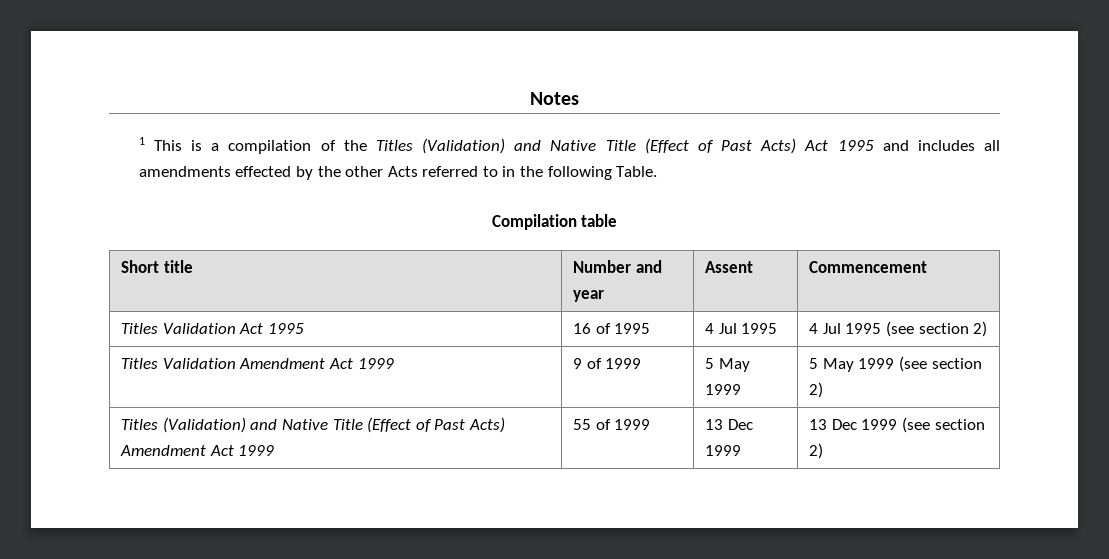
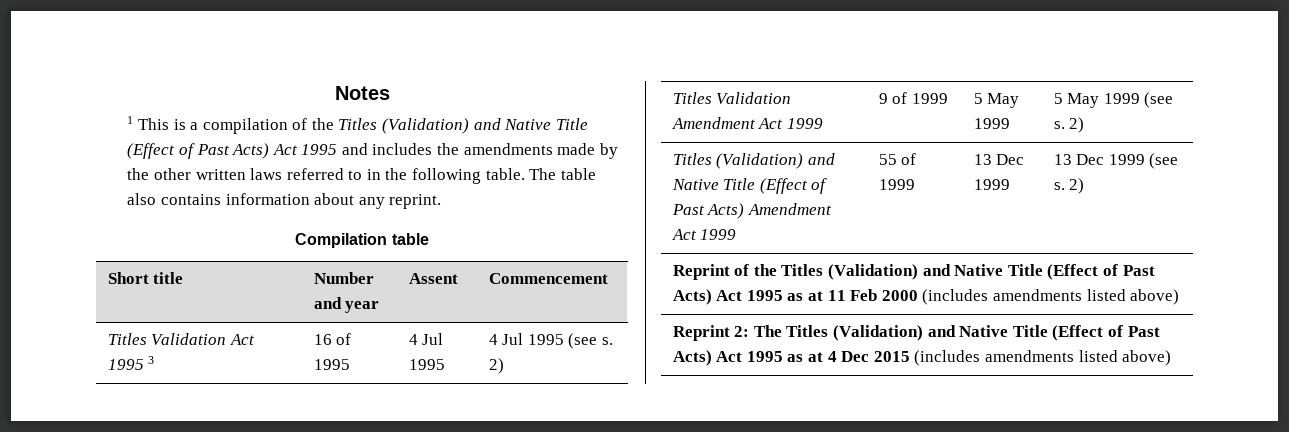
- 1 This is a compilation of the Titles (Validation) and Native Title (Effect of Past Acts) Act 1995 and includes all amendments effected by the other Acts referred to in the following Table.
+ 1 This is a compilation of the Titles (Validation) and Native Title (Effect of Past Acts) Act 1995 and includes the amendments made by the other written laws referred to in the following table. The table also contains information about any reprint.
- Titles Validation Act 1995 | 16 of 1995 | 4 Jul 1995 | 4 Jul 1995 (see section 2)
+ Titles Validation Act 1995 3 | 16 of 1995 | 4 Jul 1995 | 4 Jul 1995 (see s. 2)
- Titles Validation Amendment Act 1999 | 9 of 1999 | 5 May 1999 | 5 May 1999 (see section 2)
+ Titles Validation Amendment Act 1999 | 9 of 1999 | 5 May 1999 | 5 May 1999 (see s. 2)
- Titles (Validation) and Native Title (Effect of Past Acts) Amendment Act 1999 | 55 of 1999 | 13 Dec 1999 | 13 Dec 1999 (see section 2)
+ Titles (Validation) and Native Title (Effect of Past Acts) Amendment Act 1999 | 55 of 1999 | 13 Dec 1999 | 13 Dec 1999 (see s. 2)
+ Reprint of the Titles (Validation) and Native Title (Effect of Past Acts) Act 1995 as at 11 Feb 2000 (includes amendments listed above)
+ Reprint 2: The Titles (Validation) and Native Title (Effect of Past Acts) Act 1995 as at 4 Dec 2015 (includes amendments listed above)

